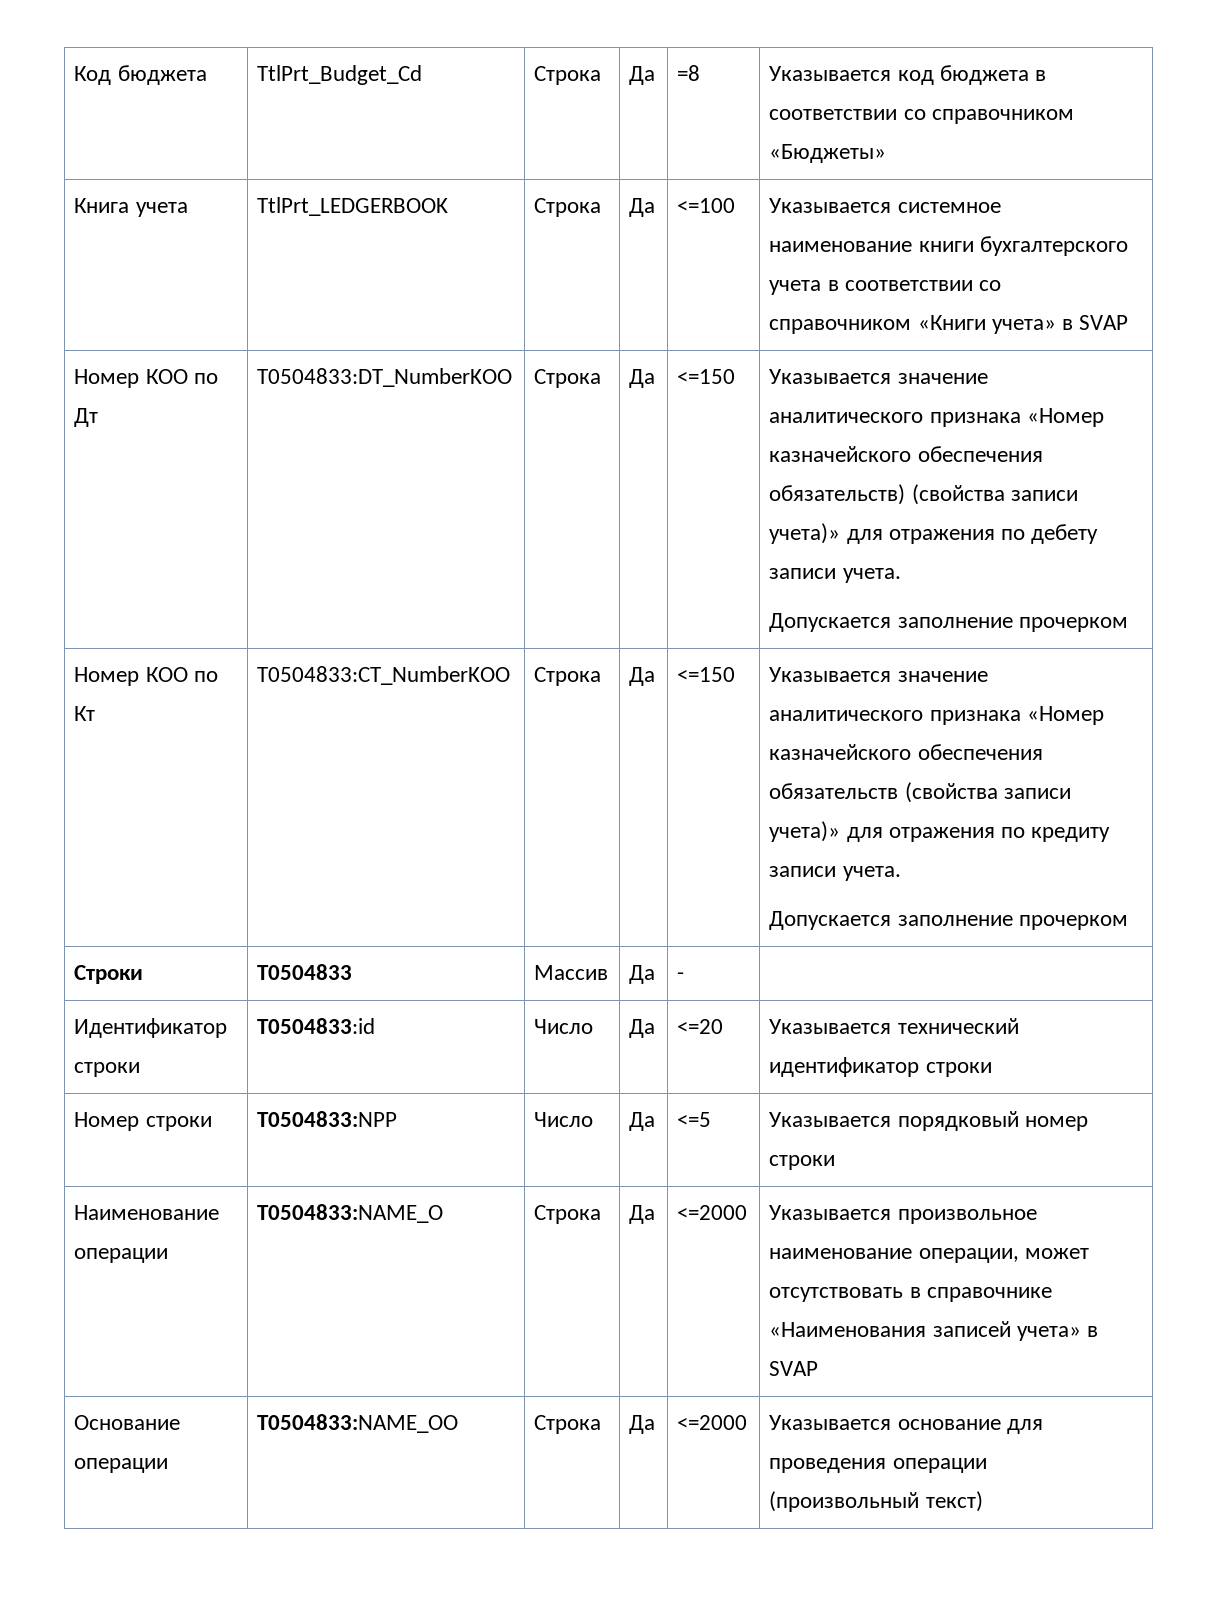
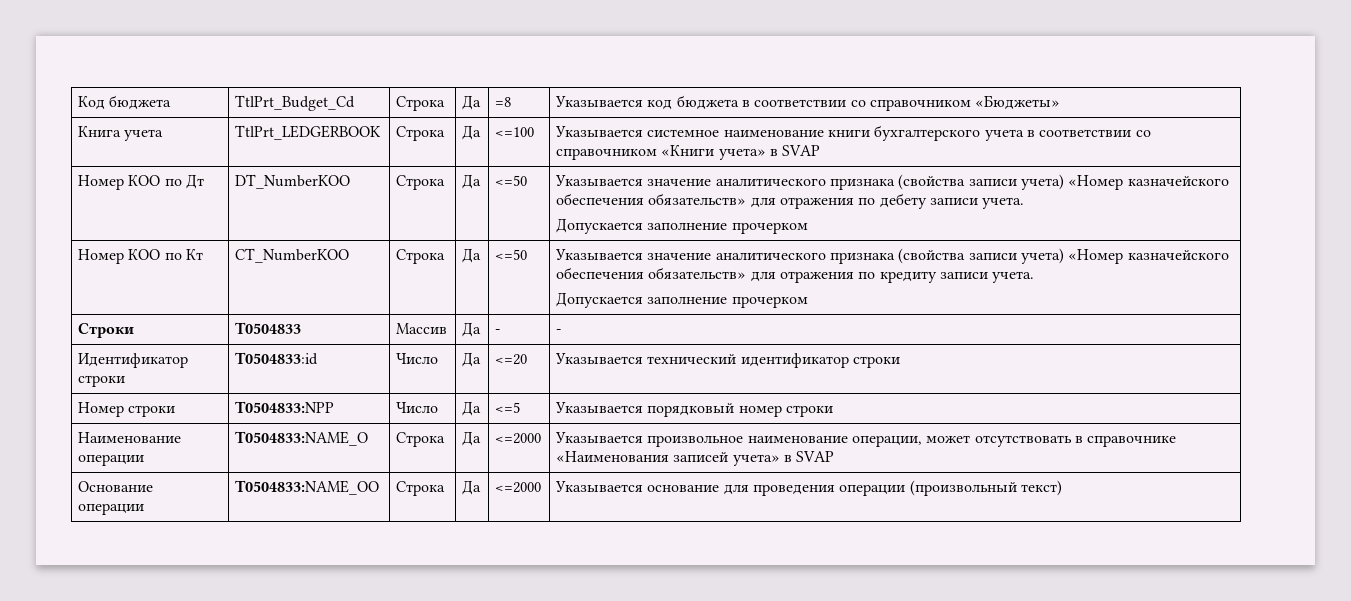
- Номер КОО по Дт | T0504833:DT_NumberKOO | Строка | Да | <=150 | Указывается значение аналитического признака «Номер казначейского обеспечения обязательств) (свойства записи учета)» для отражения по дебету записи учета.
+ Номер КОО по Дт | DT_NumberKOO | Строка | Да | <=50 | Указывается значение аналитического признака (свойства записи учета) «Номер казначейского обеспечения обязательств» для отражения по дебету записи учета.
- Номер КОО по Кт | T0504833:CT_NumberKOO | Строка | Да | <=150 | Указывается значение аналитического признака «Номер казначейского обеспечения обязательств (свойства записи учета)» для отражения по кредиту записи учета.
+ Номер КОО по Кт | CT_NumberKOO | Строка | Да | <=50 | Указывается значение аналитического признака (свойства записи учета) «Номер казначейского обеспечения обязательств» для отражения по кредиту записи учета.
- Строки | T0504833 | Массив | Да | - |
+ Строки | T0504833 | Массив | Да | - | -

